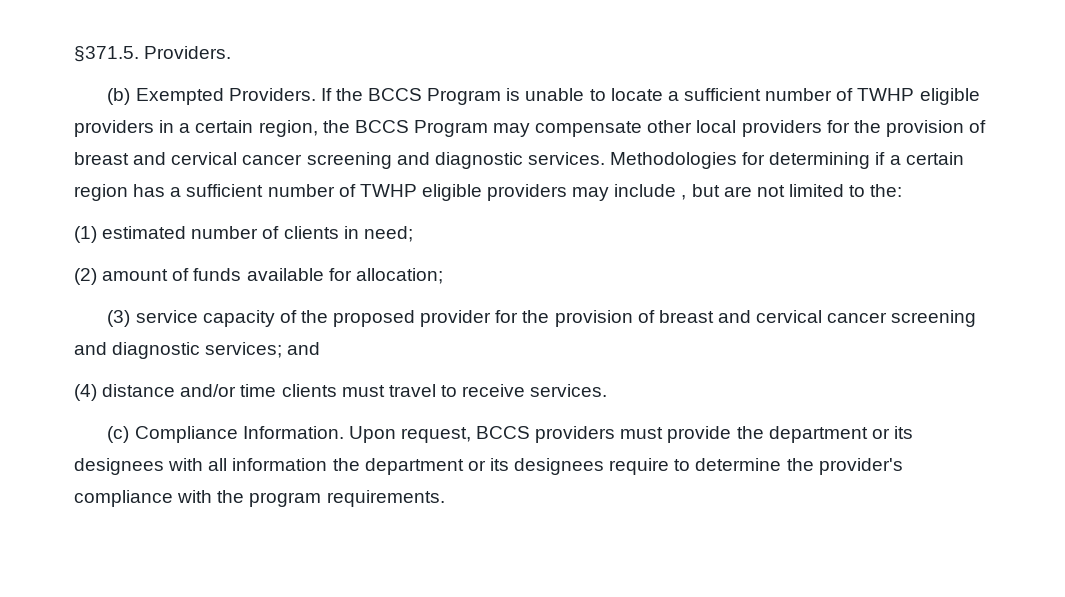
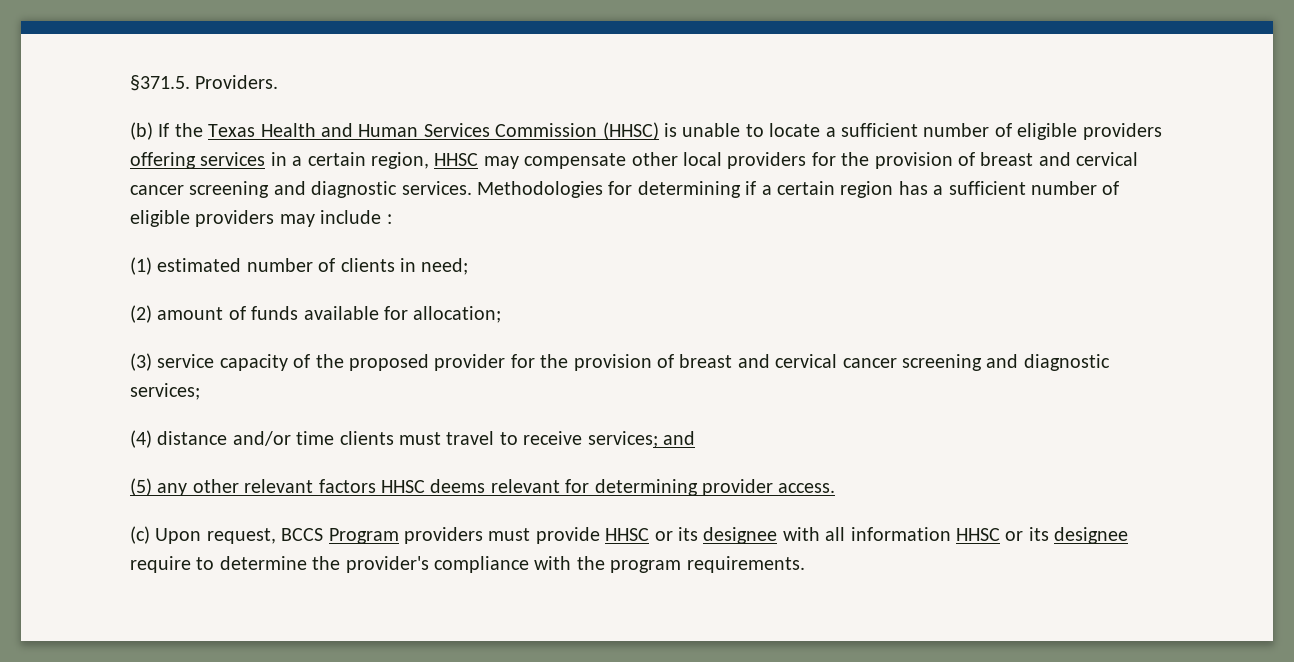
- (b) Exempted Providers. If the BCCS Program is unable to locate a sufficient number of TWHP eligible providers in a certain region, the BCCS Program may compensate other local providers for the provision of breast and cervical cancer screening and diagnostic services.
+ (b) If the Texas Health and Human Services Commission (HHSC) is unable to locate a sufficient number of eligible providers offering services in a certain region, HHSC may compensate other local providers for the provision of breast and cervical cancer screening and diagnostic services.
- Methodologies for determining if a certain region has a sufficient number of TWHP eligible providers may include , but are not limited to the:
+ Methodologies for determining if a certain region has a sufficient number of eligible providers may include :
- (3) service capacity of the proposed provider for the provision of breast and cervical cancer screening and diagnostic services; and
+ (3) service capacity of the proposed provider for the provision of breast and cervical cancer screening and diagnostic services;
- (4) distance and/or time clients must travel to receive services.
+ (4) distance and/or time clients must travel to receive services; and
+ (5) any other relevant factors HHSC deems relevant for determining provider access.
- (c) Compliance Information. Upon request, BCCS providers must provide the department or its designees with all information the department or its designees require to determine the provider's compliance with the program requirements.
+ (c) Upon request, BCCS Program providers must provide HHSC or its designee with all information HHSC or its designee require to determine the provider's compliance with the program requirements.

